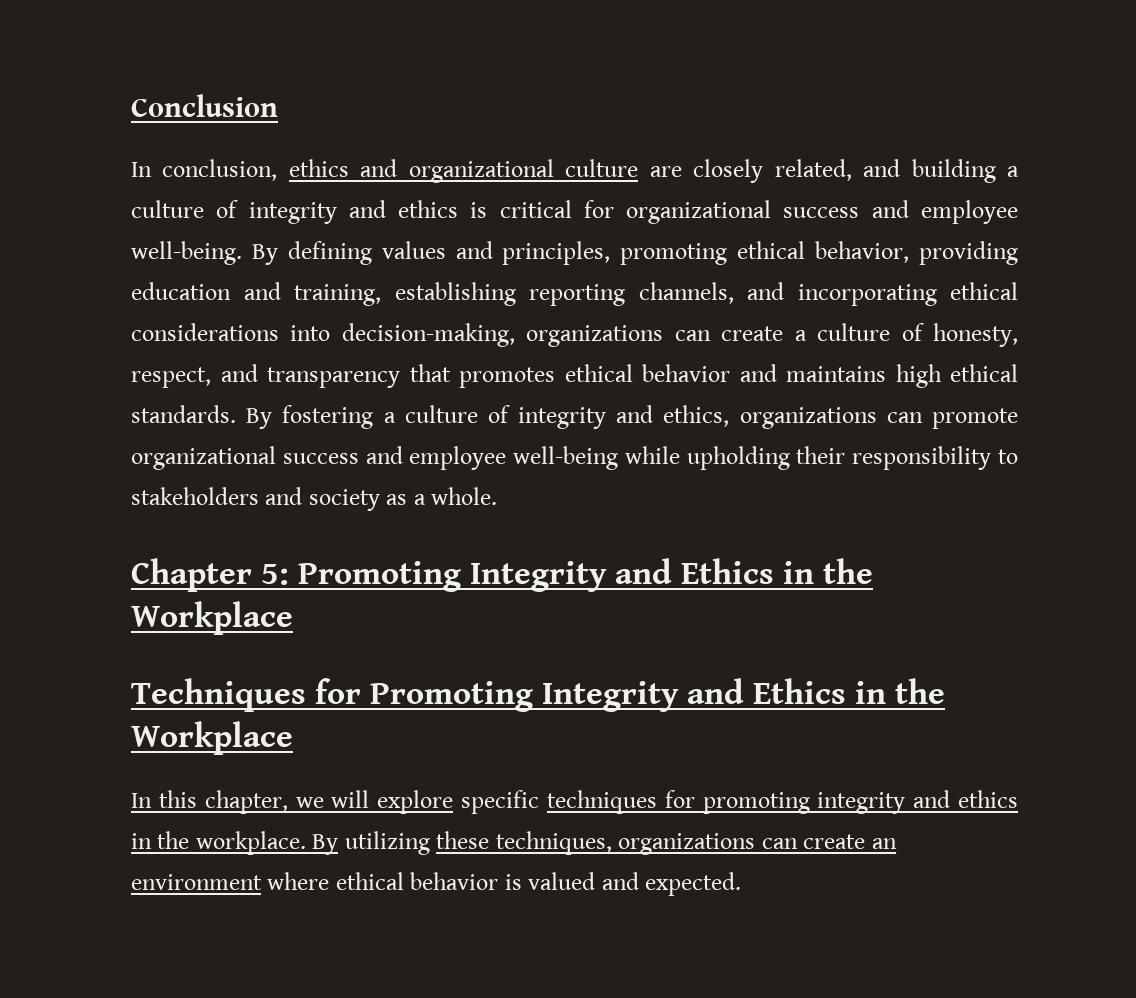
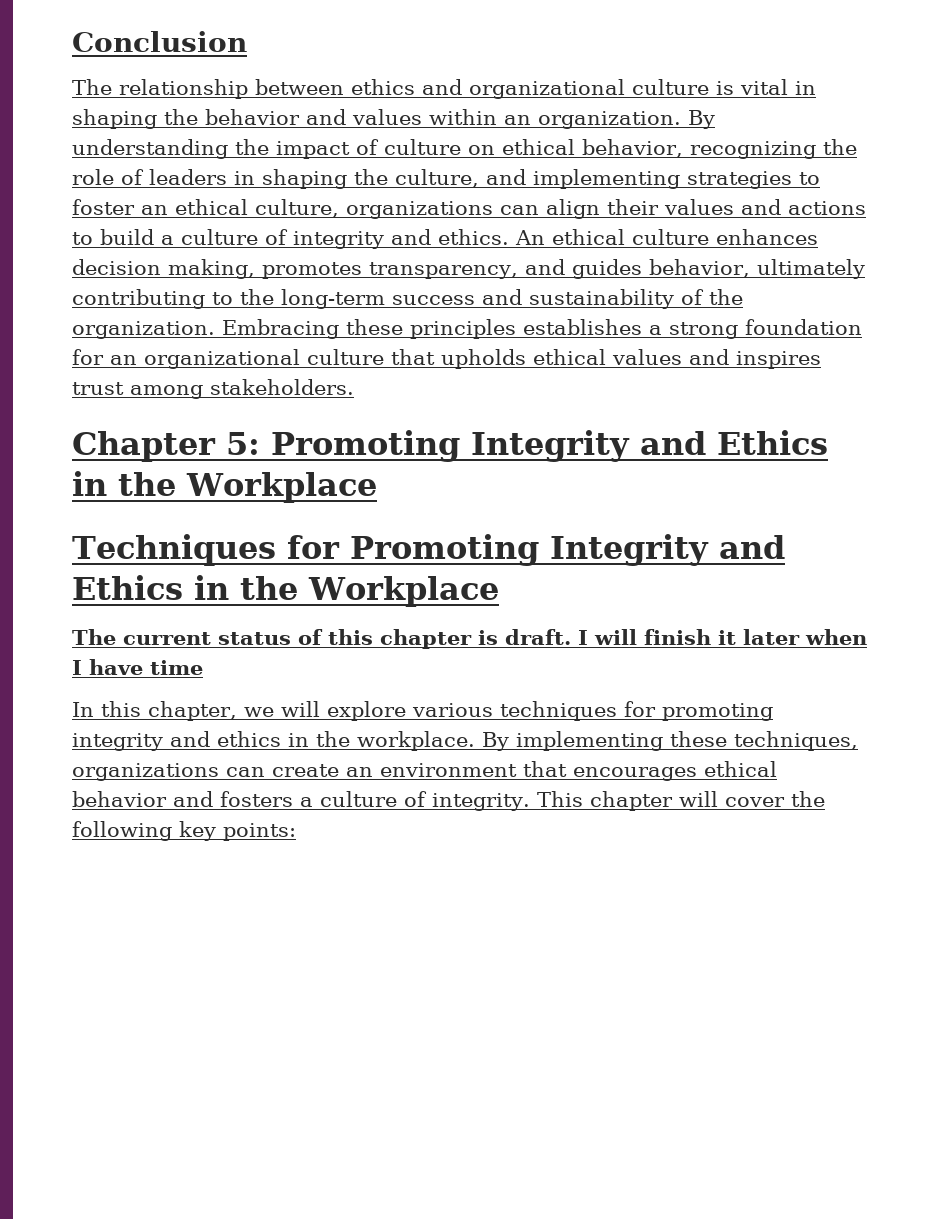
- In conclusion, ethics and organizational culture are closely related, and building a culture of integrity and ethics is critical for organizational success and employee well-being. By defining values and principles, promoting ethical behavior, providing education and training, establishing reporting channels, and incorporating ethical considerations into decision-making, organizations can create a culture of honesty, respect, and transparency that promotes ethical behavior and maintains high ethical standards. By fostering a culture of integrity and ethics, organizations can promote organizational success and employee well-being while upholding their responsibility to stakeholders and society as a whole.
+ The relationship between ethics and organizational culture is vital in shaping the behavior and values within an organization. By understanding the impact of culture on ethical behavior, recognizing the role of leaders in shaping the culture, and implementing strategies to foster an ethical culture, organizations can align their values and actions to build a culture of integrity and ethics. An ethical culture enhances decision making, promotes transparency, and guides behavior, ultimately contributing to the long-term success and sustainability of the organization. Embracing these principles establishes a strong foundation for an organizational culture that upholds ethical values and inspires trust among stakeholders.
+ The current status of this chapter is draft. I will finish it later when I have time
- In this chapter, we will explore specific techniques for promoting integrity and ethics in the workplace.
+ In this chapter, we will explore various techniques for promoting integrity and ethics in the workplace.
- By utilizing these techniques, organizations can create an environment where ethical behavior is valued and expected.
+ By implementing these techniques, organizations can create an environment that encourages ethical behavior and fosters a culture of integrity. This chapter will cover the following key points:

